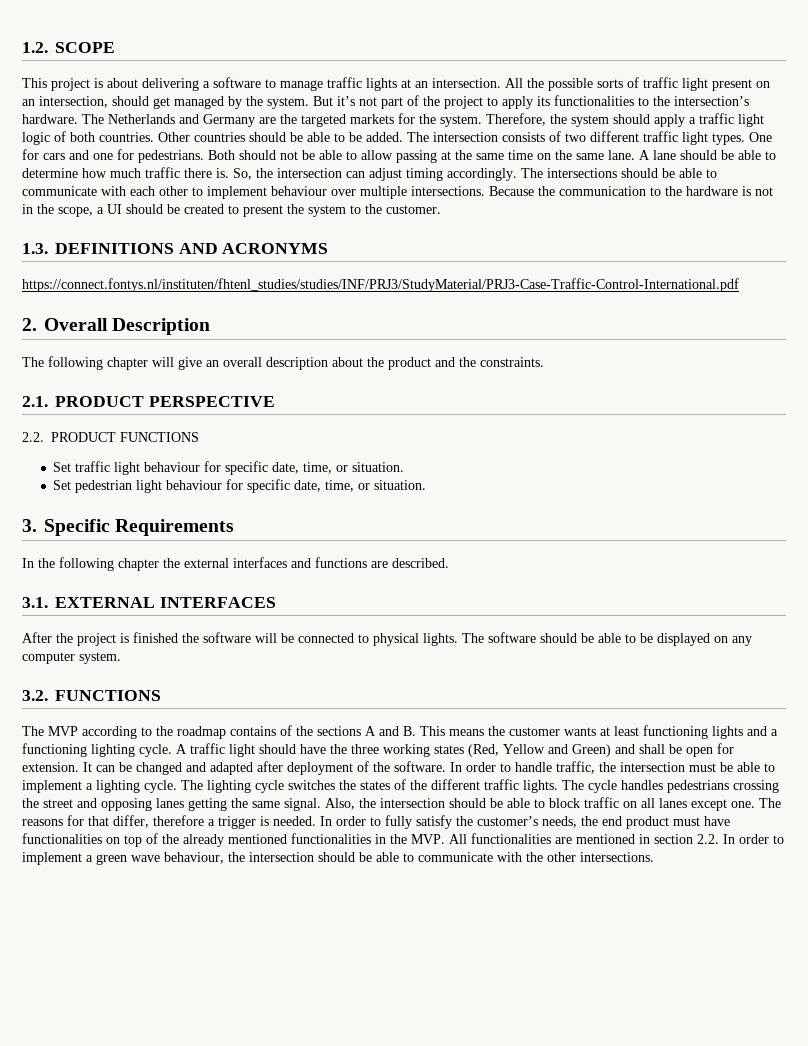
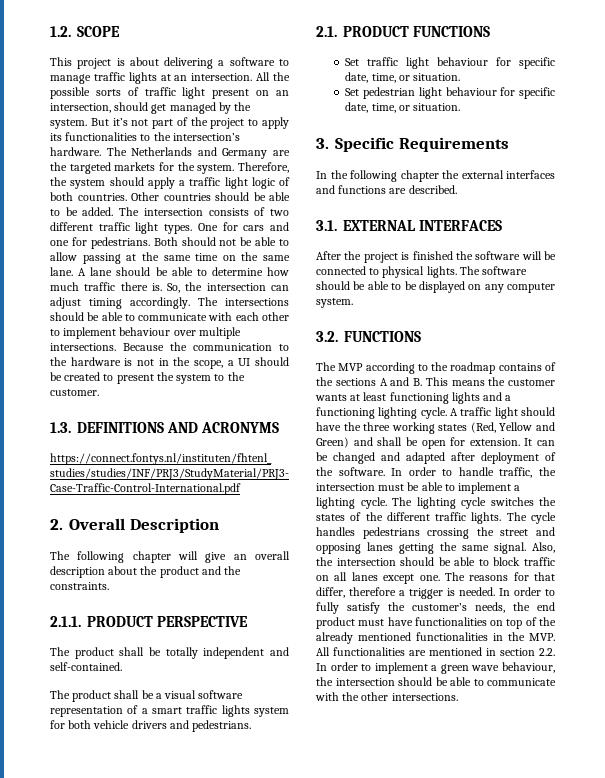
- 2.1. PRODUCT PERSPECTIVE
+ 2.1.1. PRODUCT PERSPECTIVE
- 2.2. PRODUCT FUNCTIONS
+ The product shall be totally independent and self-contained.
+ The product shall be a visual software representation of a smart traffic lights system for both vehicle drivers and pedestrians.
+ 2.1. PRODUCT FUNCTIONS

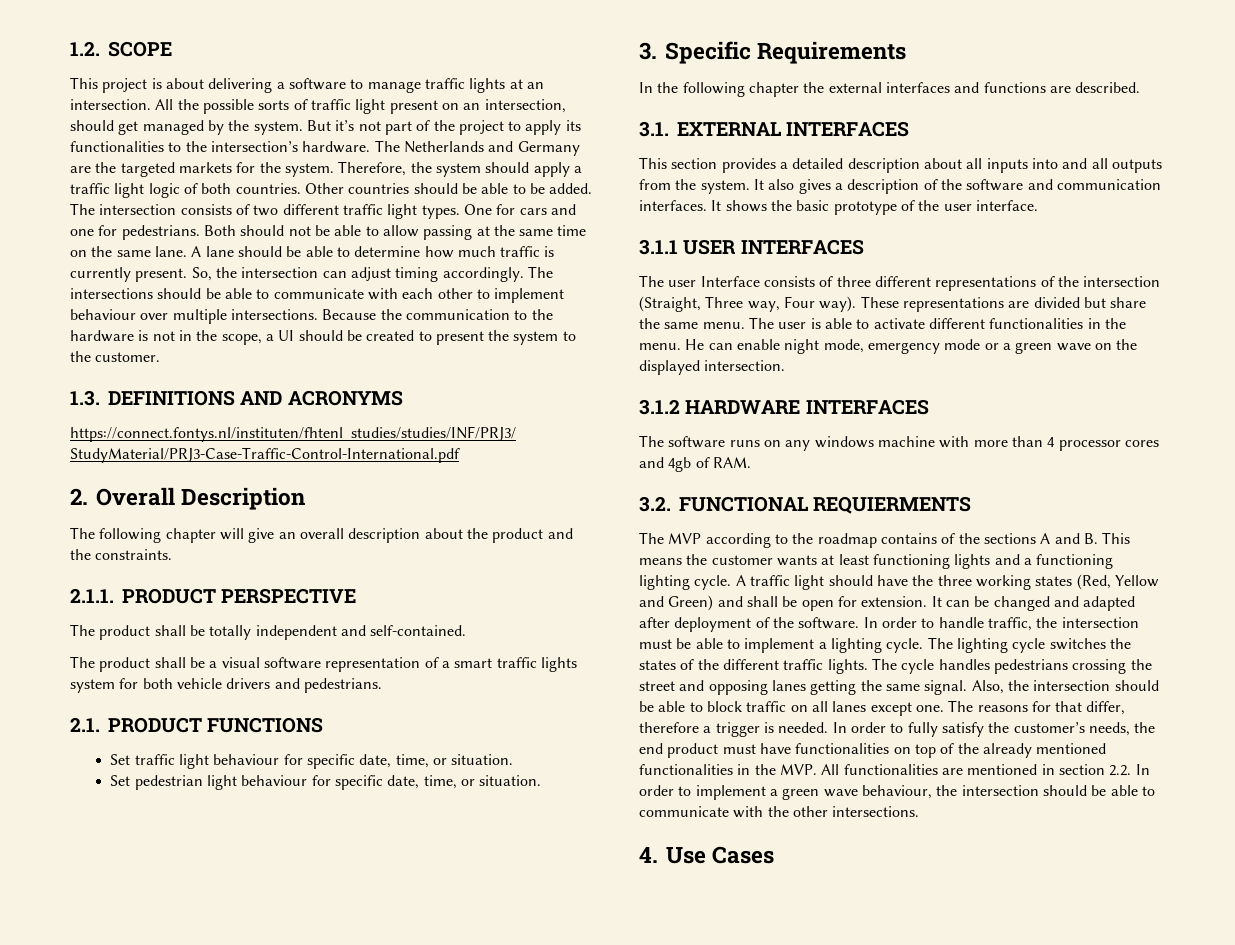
- A lane should be able to determine how much traffic there is.
+ A lane should be able to determine how much traffic is currently present.
- After the project is finished the software will be connected to physical lights. The software should be able to be displayed on any computer system.
+ This section provides a detailed description about all inputs into and all outputs from the system. It also gives a description of the software and communication interfaces. It shows the basic prototype of the user interface.
+ 3.1.1 USER INTERFACES
+ The user Interface consists of three different representations of the intersection (Straight, Three way, Four way). These representations are divided but share the same menu. The user is able to activate different functionalities in the menu. He can enable night mode, emergency mode or a green wave on the displayed intersection.
+ 3.1.2 HARDWARE INTERFACES
+ The software runs on any windows machine with more than 4 processor cores and 4gb of RAM.
- 3.2. FUNCTIONS
+ 3.2. FUNCTIONAL REQUIERMENTS
+ 4. Use Cases

